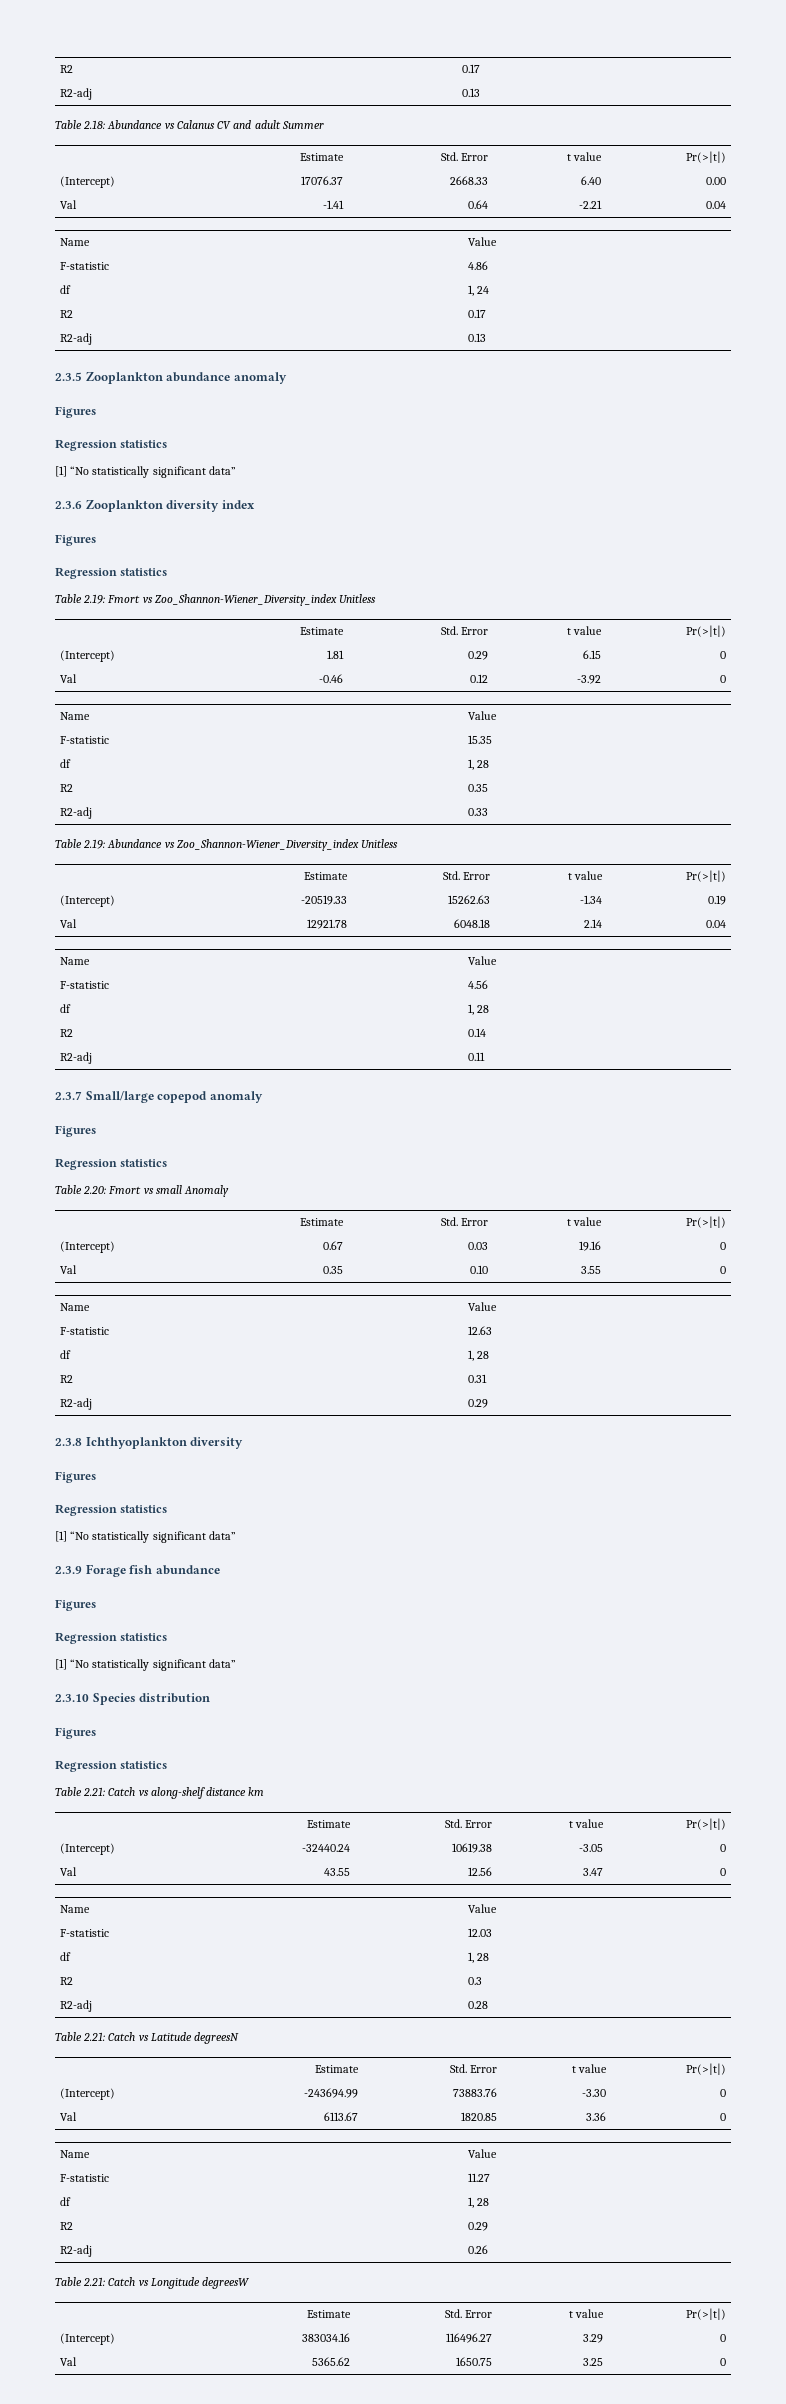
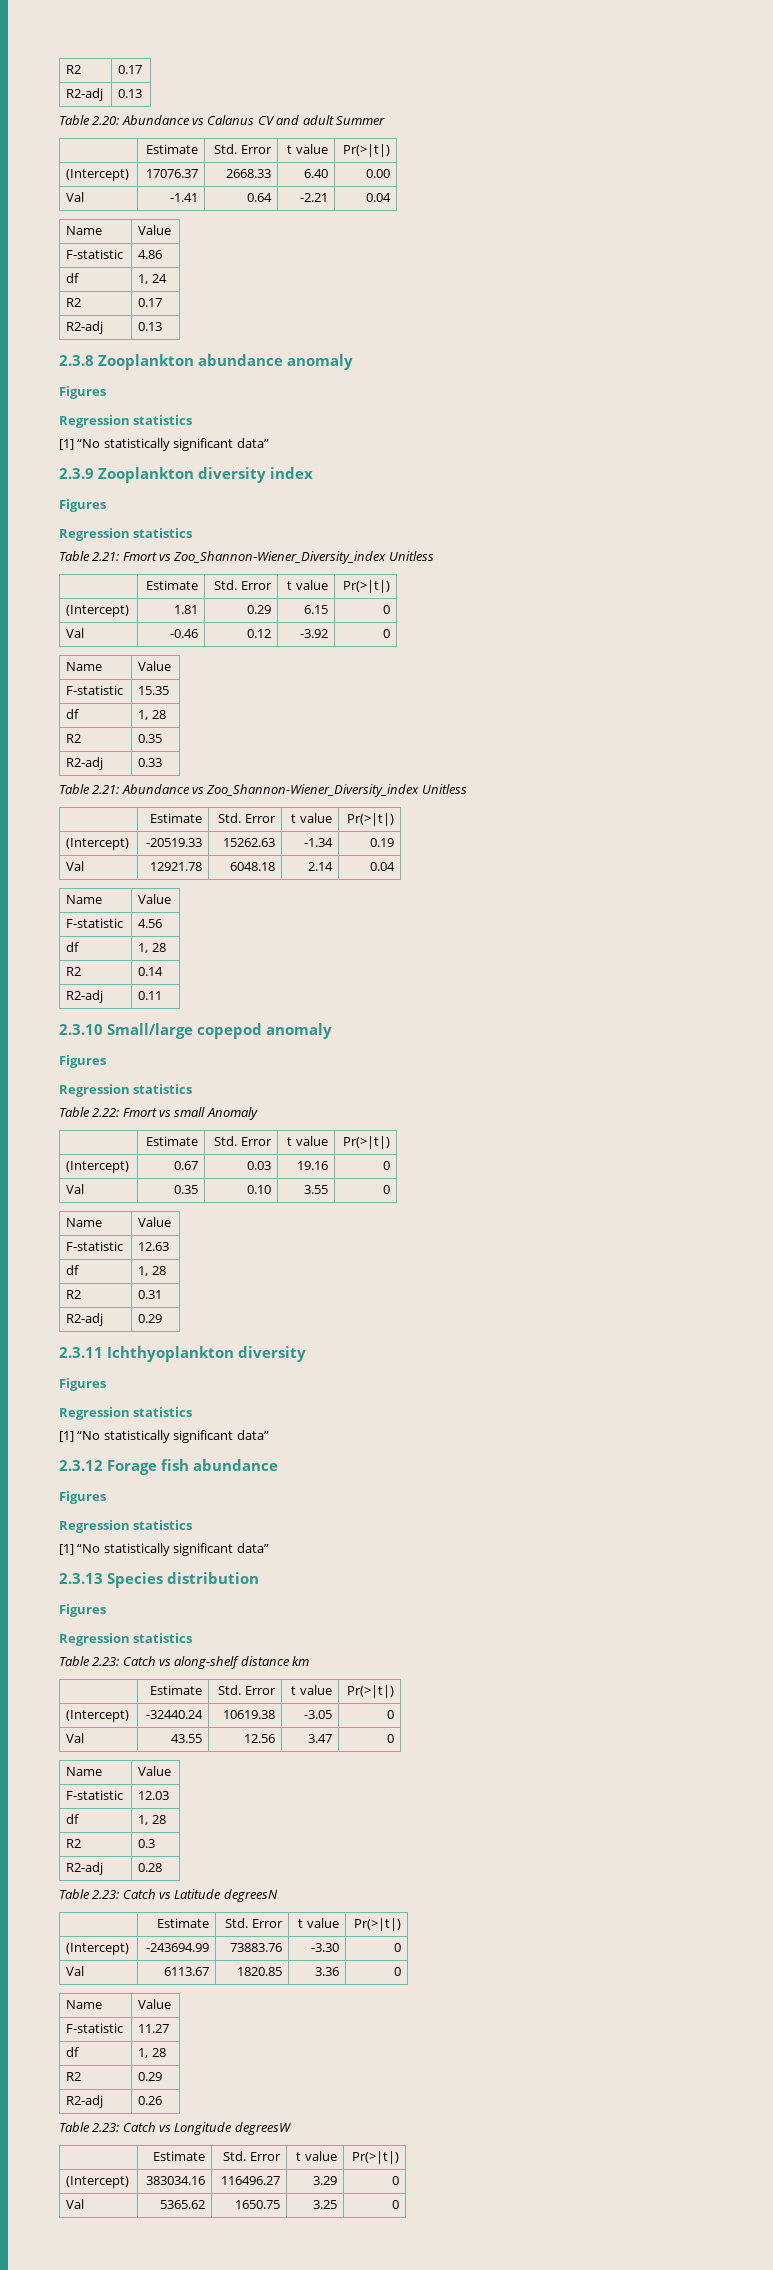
- Table 2.18: Abundance vs Calanus CV and adult Summer
+ Table 2.20: Abundance vs Calanus CV and adult Summer
- 2.3.5 Zooplankton abundance anomaly
+ 2.3.8 Zooplankton abundance anomaly
- 2.3.6 Zooplankton diversity index
+ 2.3.9 Zooplankton diversity index
- Table 2.19: Fmort vs Zoo_Shannon-Wiener_Diversity_index Unitless
+ Table 2.21: Fmort vs Zoo_Shannon-Wiener_Diversity_index Unitless
- Table 2.19: Abundance vs Zoo_Shannon-Wiener_Diversity_index Unitless
+ Table 2.21: Abundance vs Zoo_Shannon-Wiener_Diversity_index Unitless
- 2.3.7 Small/large copepod anomaly
+ 2.3.10 Small/large copepod anomaly
- Table 2.20: Fmort vs small Anomaly
+ Table 2.22: Fmort vs small Anomaly
- 2.3.8 Ichthyoplankton diversity
+ 2.3.11 Ichthyoplankton diversity
- 2.3.9 Forage fish abundance
+ 2.3.12 Forage fish abundance
- 2.3.10 Species distribution
+ 2.3.13 Species distribution
- Table 2.21: Catch vs along-shelf distance km
+ Table 2.23: Catch vs along-shelf distance km
- Table 2.21: Catch vs Latitude degreesN
+ Table 2.23: Catch vs Latitude degreesN
- Table 2.21: Catch vs Longitude degreesW
+ Table 2.23: Catch vs Longitude degreesW

